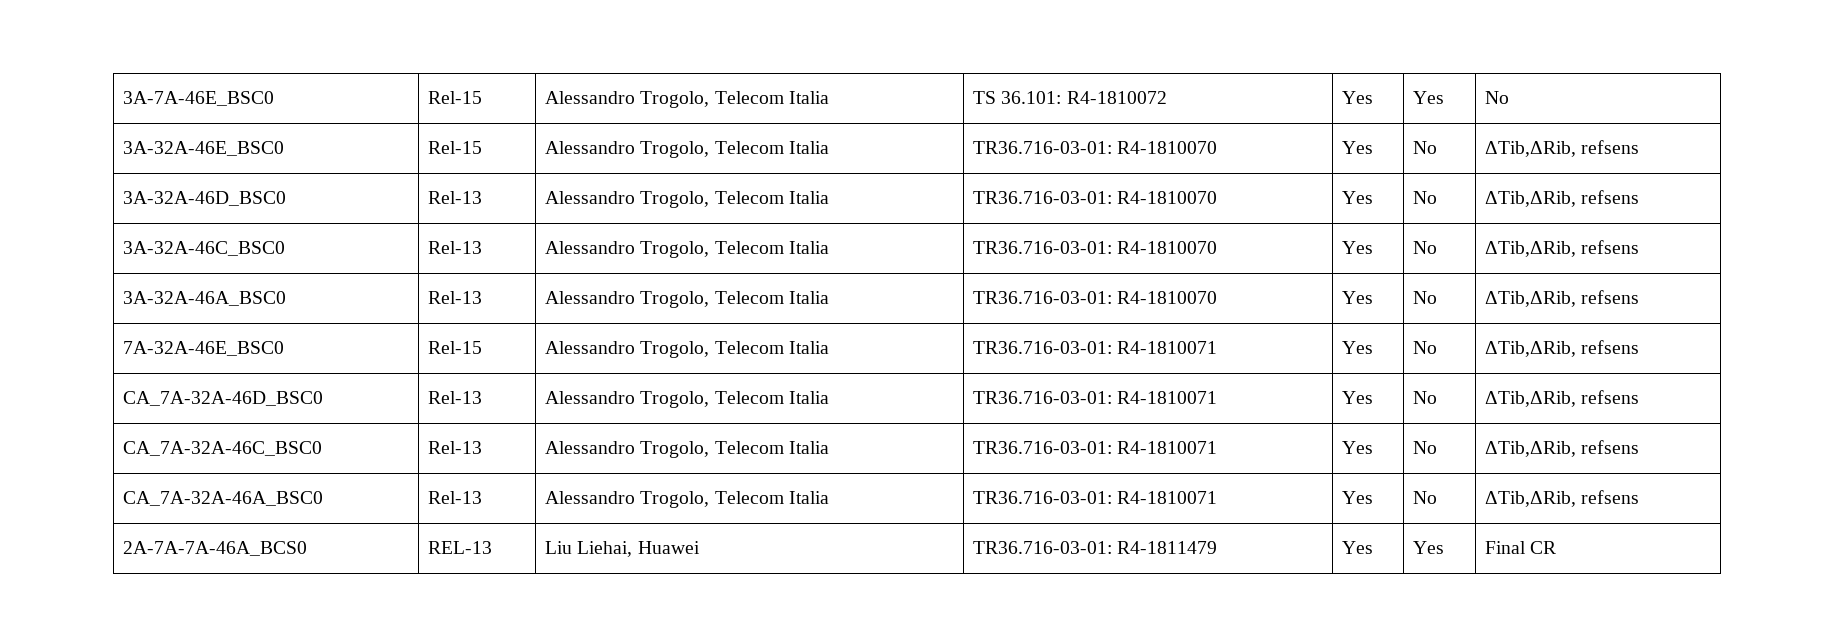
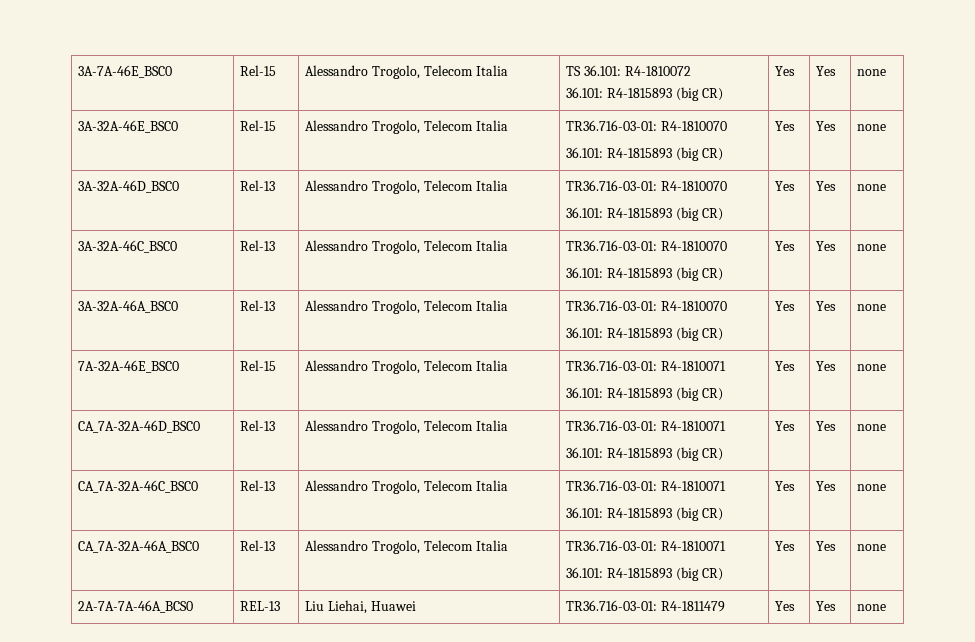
- 3A-7A-46E_BSC0 | Rel-15 | Alessandro Trogolo, Telecom Italia | TS 36.101: R4-1810072 | Yes | Yes | No
+ 3A-7A-46E_BSC0 | Rel-15 | Alessandro Trogolo, Telecom Italia | TS 36.101: R4-1810072
+ 36.101: R4-1815893 (big CR) | Yes | Yes | none
- 3A-32A-46E_BSC0 | Rel-15 | Alessandro Trogolo, Telecom Italia | TR36.716-03-01: R4-1810070 | Yes | No | ΔTib,ΔRib, refsens
+ 3A-32A-46E_BSC0 | Rel-15 | Alessandro Trogolo, Telecom Italia | TR36.716-03-01: R4-1810070
+ 36.101: R4-1815893 (big CR) | Yes | Yes | none
- 3A-32A-46D_BSC0 | Rel-13 | Alessandro Trogolo, Telecom Italia | TR36.716-03-01: R4-1810070 | Yes | No | ΔTib,ΔRib, refsens
+ 3A-32A-46D_BSC0 | Rel-13 | Alessandro Trogolo, Telecom Italia | TR36.716-03-01: R4-1810070
+ 36.101: R4-1815893 (big CR) | Yes | Yes | none
- 3A-32A-46C_BSC0 | Rel-13 | Alessandro Trogolo, Telecom Italia | TR36.716-03-01: R4-1810070 | Yes | No | ΔTib,ΔRib, refsens
+ 3A-32A-46C_BSC0 | Rel-13 | Alessandro Trogolo, Telecom Italia | TR36.716-03-01: R4-1810070
+ 36.101: R4-1815893 (big CR) | Yes | Yes | none
- 3A-32A-46A_BSC0 | Rel-13 | Alessandro Trogolo, Telecom Italia | TR36.716-03-01: R4-1810070 | Yes | No | ΔTib,ΔRib, refsens
+ 3A-32A-46A_BSC0 | Rel-13 | Alessandro Trogolo, Telecom Italia | TR36.716-03-01: R4-1810070
+ 36.101: R4-1815893 (big CR) | Yes | Yes | none
- 7A-32A-46E_BSC0 | Rel-15 | Alessandro Trogolo, Telecom Italia | TR36.716-03-01: R4-1810071 | Yes | No | ΔTib,ΔRib, refsens
+ 7A-32A-46E_BSC0 | Rel-15 | Alessandro Trogolo, Telecom Italia | TR36.716-03-01: R4-1810071
+ 36.101: R4-1815893 (big CR) | Yes | Yes | none
- CA_7A-32A-46D_BSC0 | Rel-13 | Alessandro Trogolo, Telecom Italia | TR36.716-03-01: R4-1810071 | Yes | No | ΔTib,ΔRib, refsens
+ CA_7A-32A-46D_BSC0 | Rel-13 | Alessandro Trogolo, Telecom Italia | TR36.716-03-01: R4-1810071
+ 36.101: R4-1815893 (big CR) | Yes | Yes | none
- CA_7A-32A-46C_BSC0 | Rel-13 | Alessandro Trogolo, Telecom Italia | TR36.716-03-01: R4-1810071 | Yes | No | ΔTib,ΔRib, refsens
+ CA_7A-32A-46C_BSC0 | Rel-13 | Alessandro Trogolo, Telecom Italia | TR36.716-03-01: R4-1810071
+ 36.101: R4-1815893 (big CR) | Yes | Yes | none
- CA_7A-32A-46A_BSC0 | Rel-13 | Alessandro Trogolo, Telecom Italia | TR36.716-03-01: R4-1810071 | Yes | No | ΔTib,ΔRib, refsens
+ CA_7A-32A-46A_BSC0 | Rel-13 | Alessandro Trogolo, Telecom Italia | TR36.716-03-01: R4-1810071
+ 36.101: R4-1815893 (big CR) | Yes | Yes | none
- 2A-7A-7A-46A_BCS0 | REL-13 | Liu Liehai, Huawei | TR36.716-03-01: R4-1811479 | Yes | Yes | Final CR
+ 2A-7A-7A-46A_BCS0 | REL-13 | Liu Liehai, Huawei | TR36.716-03-01: R4-1811479 | Yes | Yes | none

